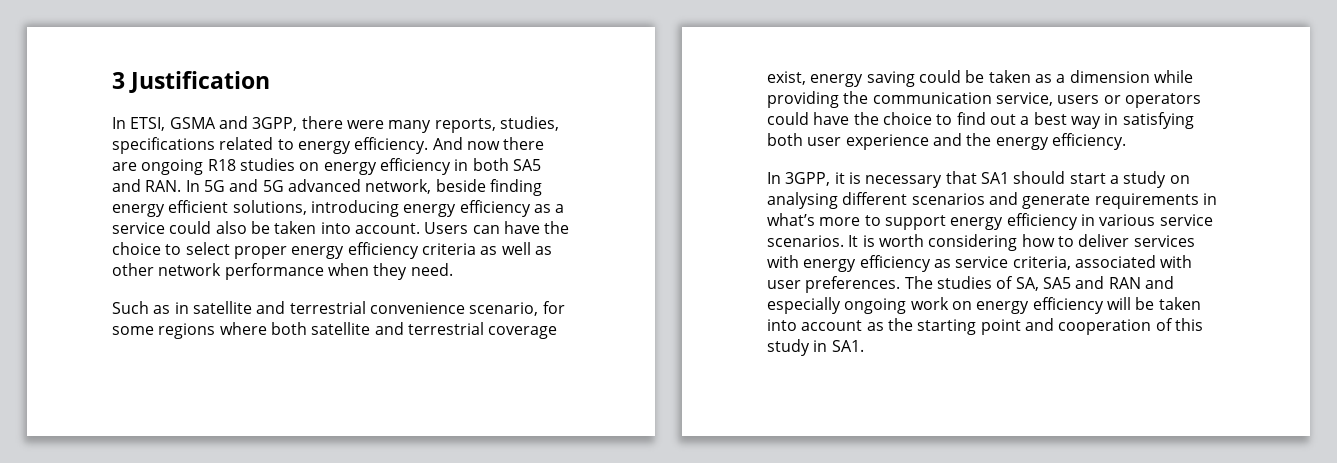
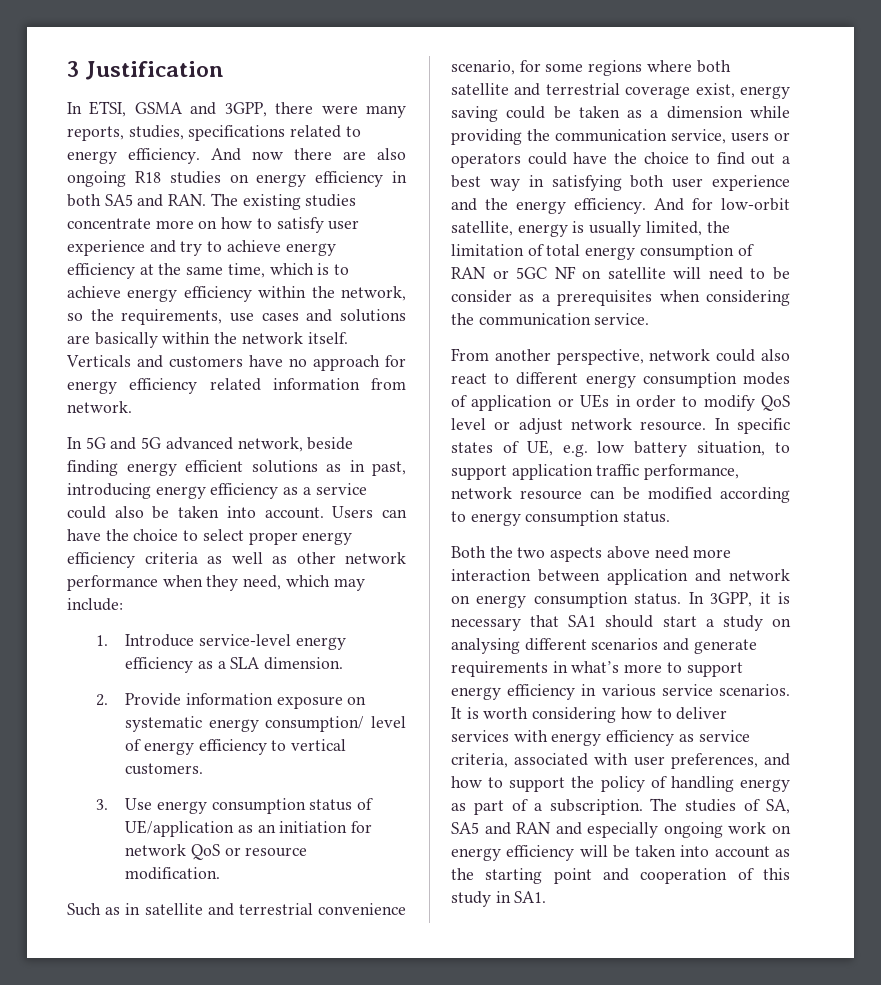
- And now there are ongoing R18 studies on energy efficiency in both SA5 and RAN. In 5G and 5G advanced network, beside finding energy efficient solutions, introducing energy efficiency as a service could also be taken into account.
+ And now there are also ongoing R18 studies on energy efficiency in both SA5 and RAN. The existing studies concentrate more on how to satisfy user experience and try to achieve energy efficiency at the same time, which is to achieve energy efficiency within the network, so the requirements, use cases and solutions are basically within the network itself. Verticals and customers have no approach for energy efficiency related information from network.
+ In 5G and 5G advanced network, beside finding energy efficient solutions as in past, introducing energy efficiency as a service could also be taken into account.
- Users can have the choice to select proper energy efficiency criteria as well as other network performance when they need.
+ Users can have the choice to select proper energy efficiency criteria as well as other network performance when they need, which may include:
+ 1. Introduce service-level energy efficiency as a SLA dimension.
+ 2. Provide information exposure on systematic energy consumption/ level of energy efficiency to vertical customers.
+ 3. Use energy consumption status of UE/application as an initiation for network QoS or resource modification.
- Such as in satellite and terrestrial convenience scenario, for some regions where both satellite and terrestrial coverage exist, energy saving could be taken as a dimension while providing the communication service, users or operators could have the choice to find out a best way in satisfying both user experience and the energy efficiency.
- In 3GPP, it is necessary that SA1 should start a study on analysing different scenarios and generate requirements in what’s more to support energy efficiency in various service scenarios.
+ Such as in satellite and terrestrial convenience scenario, for some regions where both satellite and terrestrial coverage exist, energy saving could be taken as a dimension while providing the communication service, users or operators could have the choice to find out a best way in satisfying both user experience and the energy efficiency. And for low-orbit satellite, energy is usually limited, the limitation of total energy consumption of RAN or 5GC NF on satellite will need to be consider as a prerequisites when considering the communication service.
+ From another perspective, network could also react to different energy consumption modes of application or UEs in order to modify QoS level or adjust network resource. In specific states of UE, e.g. low battery situation, to support application traffic performance, network resource can be modified according to energy consumption status.
+ Both the two aspects above need more interaction between application and network on energy consumption status. In 3GPP, it is necessary that SA1 should start a study on analysing different scenarios and generate requirements in what’s more to support energy efficiency in various service scenarios.
- It is worth considering how to deliver services with energy efficiency as service criteria, associated with user preferences.
+ It is worth considering how to deliver services with energy efficiency as service criteria, associated with user preferences, and how to support the policy of handling energy as part of a subscription.

